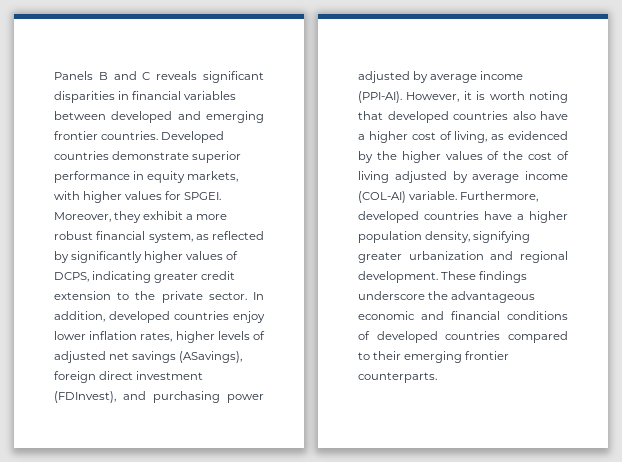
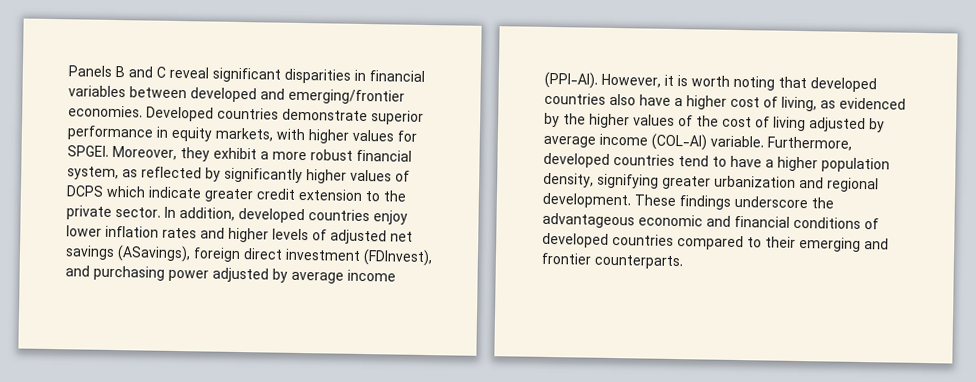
- Panels B and C reveals significant disparities in financial variables between developed and emerging frontier countries.
+ Panels B and C reveal significant disparities in financial variables between developed and emerging/frontier economies.
- Moreover, they exhibit a more robust financial system, as reflected by significantly higher values of DCPS, indicating greater credit extension to the private sector.
+ Moreover, they exhibit a more robust financial system, as reflected by significantly higher values of DCPS which indicate greater credit extension to the private sector.
- In addition, developed countries enjoy lower inflation rates, higher levels of adjusted net savings (ASavings), foreign direct investment (FDInvest), and purchasing power adjusted by average income (PPI-AI).
+ In addition, developed countries enjoy lower inflation rates and higher levels of adjusted net savings (ASavings), foreign direct investment (FDInvest), and purchasing power adjusted by average income (PPI-AI).
- Furthermore, developed countries have a higher population density, signifying greater urbanization and regional development.
+ Furthermore, developed countries tend to have a higher population density, signifying greater urbanization and regional development.
- These findings underscore the advantageous economic and financial conditions of developed countries compared to their emerging frontier counterparts.
+ These findings underscore the advantageous economic and financial conditions of developed countries compared to their emerging and frontier counterparts.

